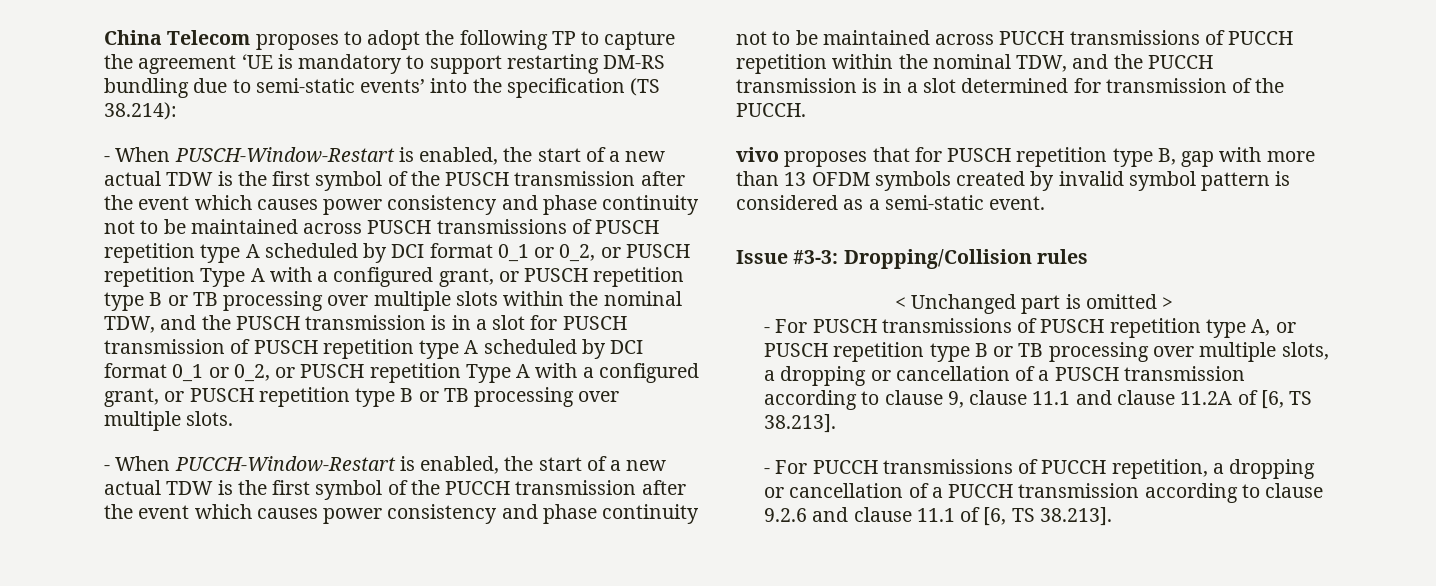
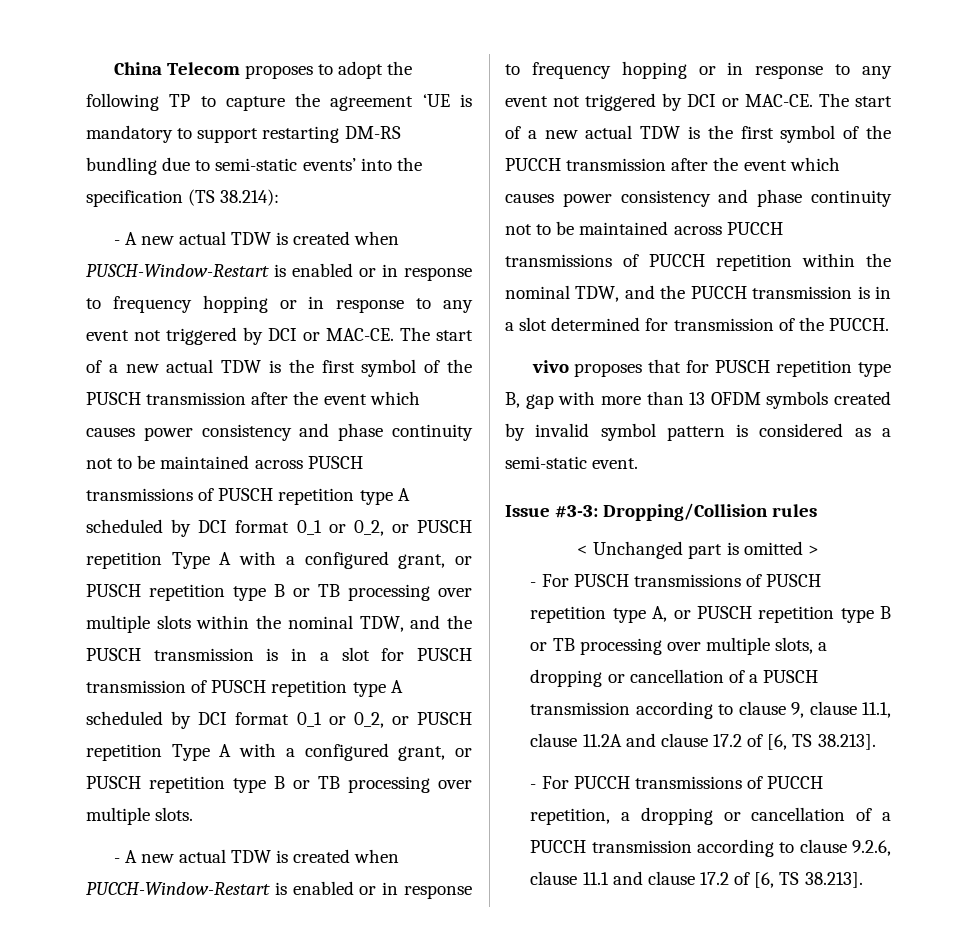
- - When PUSCH-Window-Restart is enabled, the start of a new actual TDW is the first symbol of the PUSCH transmission after the event which causes power consistency and phase continuity not to be maintained across PUSCH transmissions of PUSCH repetition type A scheduled by DCI format 0_1 or 0_2, or PUSCH repetition Type A with a configured grant, or PUSCH repetition type B or TB processing over multiple slots within the nominal TDW, and the PUSCH transmission is in a slot for PUSCH transmission of PUSCH repetition type A scheduled by DCI format 0_1 or 0_2, or PUSCH repetition Type A with a configured grant, or PUSCH repetition type B or TB processing over multiple slots.
+ - A new actual TDW is created when PUSCH-Window-Restart is enabled or in response to frequency hopping or in response to any event not triggered by DCI or MAC-CE. The start of a new actual TDW is the first symbol of the PUSCH transmission after the event which causes power consistency and phase continuity not to be maintained across PUSCH transmissions of PUSCH repetition type A scheduled by DCI format 0_1 or 0_2, or PUSCH repetition Type A with a configured grant, or PUSCH repetition type B or TB processing over multiple slots within the nominal TDW, and the PUSCH transmission is in a slot for PUSCH transmission of PUSCH repetition type A scheduled by DCI format 0_1 or 0_2, or PUSCH repetition Type A with a configured grant, or PUSCH repetition type B or TB processing over multiple slots.
- - When PUCCH-Window-Restart is enabled, the start of a new actual TDW is the first symbol of the PUCCH transmission after the event which causes power consistency and phase continuity not to be maintained across PUCCH transmissions of PUCCH repetition within the nominal TDW, and the PUCCH transmission is in a slot determined for transmission of the PUCCH.
+ - A new actual TDW is created when PUCCH-Window-Restart is enabled or in response to frequency hopping or in response to any event not triggered by DCI or MAC-CE. The start of a new actual TDW is the first symbol of the PUCCH transmission after the event which causes power consistency and phase continuity not to be maintained across PUCCH transmissions of PUCCH repetition within the nominal TDW, and the PUCCH transmission is in a slot determined for transmission of the PUCCH.
- - For PUSCH transmissions of PUSCH repetition type A, or PUSCH repetition type B or TB processing over multiple slots, a dropping or cancellation of a PUSCH transmission according to clause 9, clause 11.1 and clause 11.2A of [6, TS 38.213].
+ - For PUSCH transmissions of PUSCH repetition type A, or PUSCH repetition type B or TB processing over multiple slots, a dropping or cancellation of a PUSCH transmission according to clause 9, clause 11.1, clause 11.2A and clause 17.2 of [6, TS 38.213].
- - For PUCCH transmissions of PUCCH repetition, a dropping or cancellation of a PUCCH transmission according to clause 9.2.6 and clause 11.1 of [6, TS 38.213].
+ - For PUCCH transmissions of PUCCH repetition, a dropping or cancellation of a PUCCH transmission according to clause 9.2.6, clause 11.1 and clause 17.2 of [6, TS 38.213].

